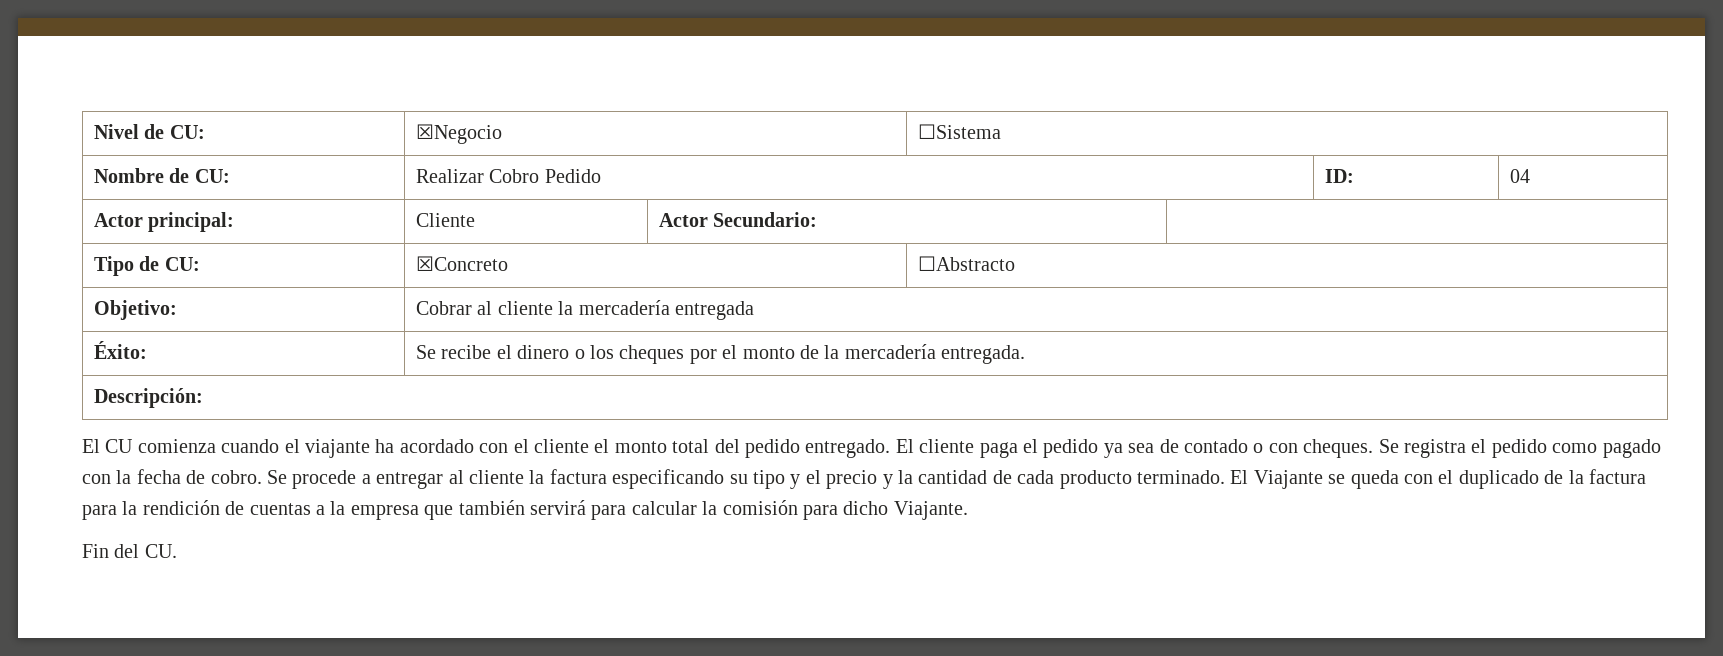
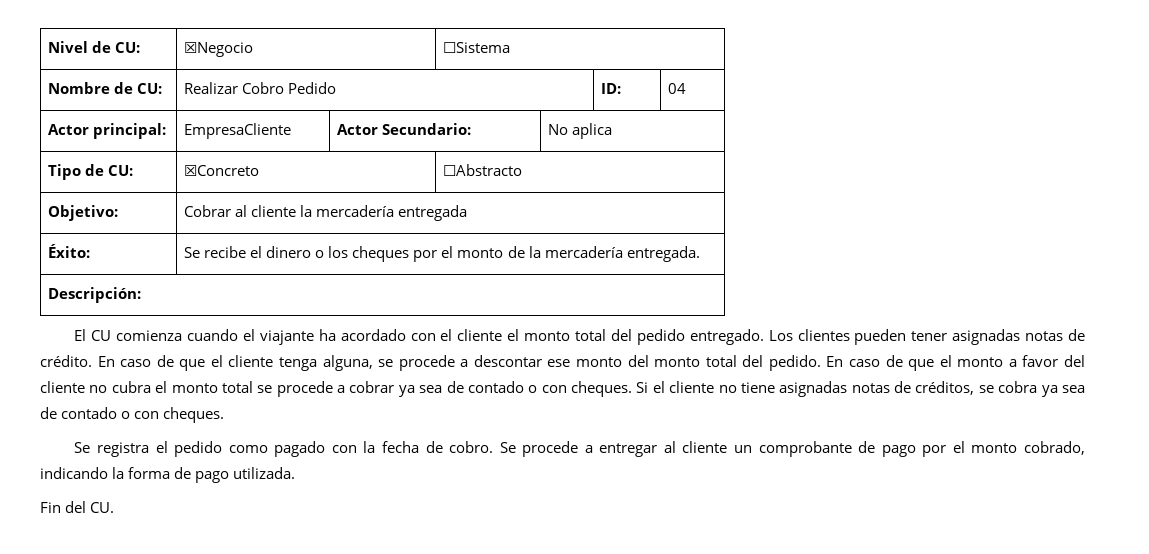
- Actor principal: | Cliente | Actor Secundario: |
+ Actor principal: | EmpresaCliente | Actor Secundario: | No aplica
- El cliente paga el pedido ya sea de contado o con cheques. Se registra el pedido como pagado con la fecha de cobro.
+ Los clientes pueden tener asignadas notas de crédito. En caso de que el cliente tenga alguna, se procede a descontar ese monto del monto total del pedido. En caso de que el monto a favor del cliente no cubra el monto total se procede a cobrar ya sea de contado o con cheques. Si el cliente no tiene asignadas notas de créditos, se cobra ya sea de contado o con cheques.
+ Se registra el pedido como pagado con la fecha de cobro.
- Se procede a entregar al cliente la factura especificando su tipo y el precio y la cantidad de cada producto terminado. El Viajante se queda con el duplicado de la factura para la rendición de cuentas a la empresa que también servirá para calcular la comisión para dicho Viajante.
+ Se procede a entregar al cliente un comprobante de pago por el monto cobrado, indicando la forma de pago utilizada.

